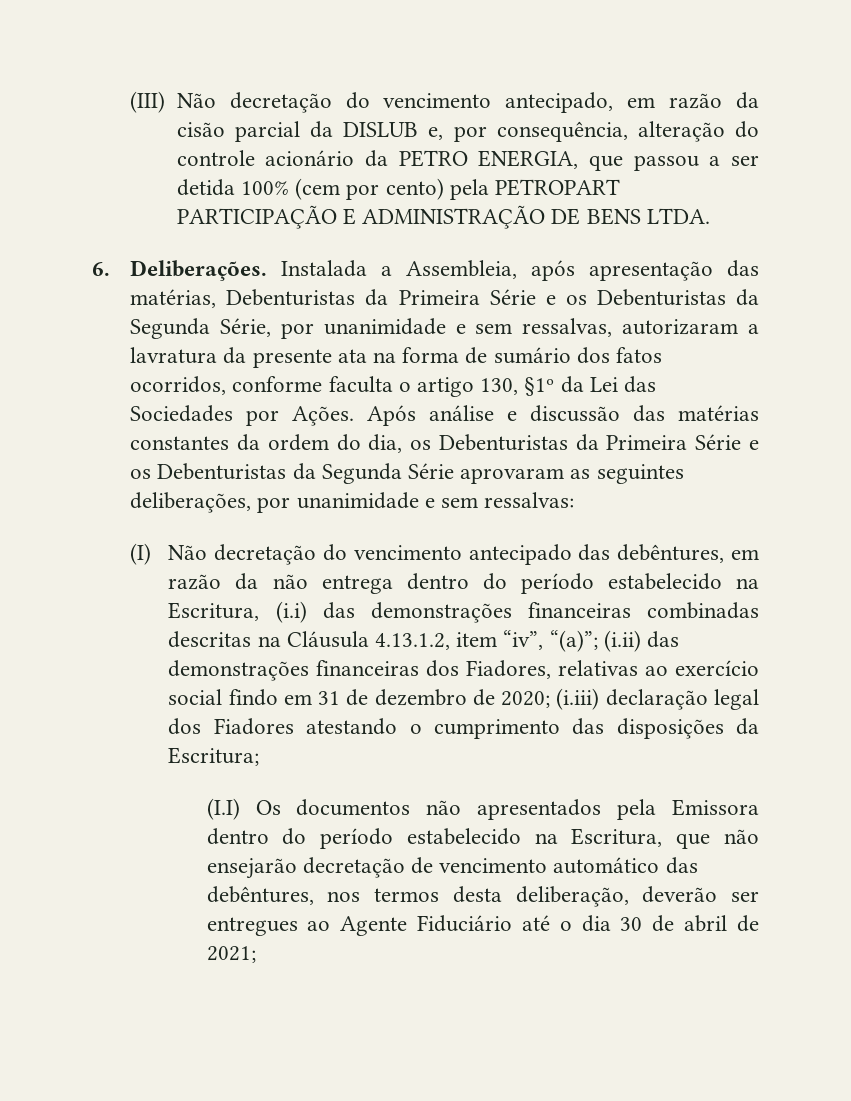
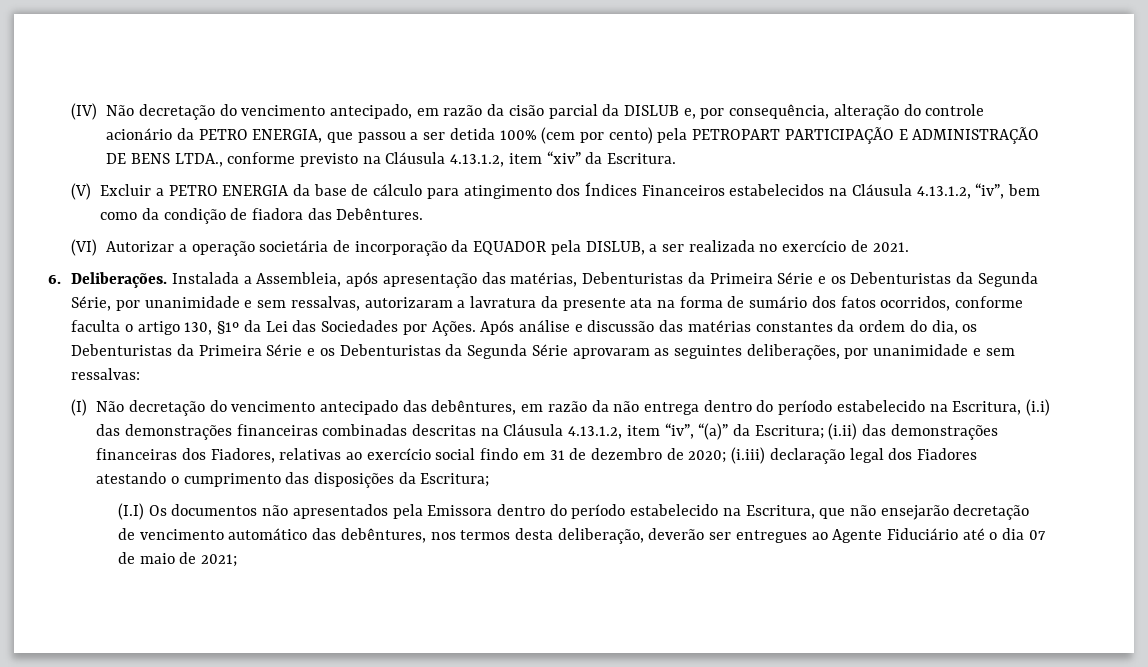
- (III) Não decretação do vencimento antecipado, em razão da cisão parcial da DISLUB e, por consequência, alteração do controle acionário da PETRO ENERGIA, que passou a ser detida 100% (cem por cento) pela PETROPART PARTICIPAÇÃO E ADMINISTRAÇÃO DE BENS LTDA.
+ (IV) Não decretação do vencimento antecipado, em razão da cisão parcial da DISLUB e, por consequência, alteração do controle acionário da PETRO ENERGIA, que passou a ser detida 100% (cem por cento) pela PETROPART PARTICIPAÇÃO E ADMINISTRAÇÃO DE BENS LTDA., conforme previsto na Cláusula 4.13.1.2, item “xiv” da Escritura.
+ (V) Excluir a PETRO ENERGIA da base de cálculo para atingimento dos Índices Financeiros estabelecidos na Cláusula 4.13.1.2, “iv”, bem como da condição de fiadora das Debêntures.
+ (VI) Autorizar a operação societária de incorporação da EQUADOR pela DISLUB, a ser realizada no exercício de 2021.
- (I) Não decretação do vencimento antecipado das debêntures, em razão da não entrega dentro do período estabelecido na Escritura, (i.i) das demonstrações financeiras combinadas descritas na Cláusula 4.13.1.2, item “iv”, “(a)”; (i.ii) das demonstrações financeiras dos Fiadores, relativas ao exercício social findo em 31 de dezembro de 2020; (i.iii) declaração legal dos Fiadores atestando o cumprimento das disposições da Escritura;
+ (I) Não decretação do vencimento antecipado das debêntures, em razão da não entrega dentro do período estabelecido na Escritura, (i.i) das demonstrações financeiras combinadas descritas na Cláusula 4.13.1.2, item “iv”, “(a)” da Escritura; (i.ii) das demonstrações financeiras dos Fiadores, relativas ao exercício social findo em 31 de dezembro de 2020; (i.iii) declaração legal dos Fiadores atestando o cumprimento das disposições da Escritura;
- (I.I) Os documentos não apresentados pela Emissora dentro do período estabelecido na Escritura, que não ensejarão decretação de vencimento automático das debêntures, nos termos desta deliberação, deverão ser entregues ao Agente Fiduciário até o dia 30 de abril de 2021;
+ (I.I) Os documentos não apresentados pela Emissora dentro do período estabelecido na Escritura, que não ensejarão decretação de vencimento automático das debêntures, nos termos desta deliberação, deverão ser entregues ao Agente Fiduciário até o dia 07 de maio de 2021;

